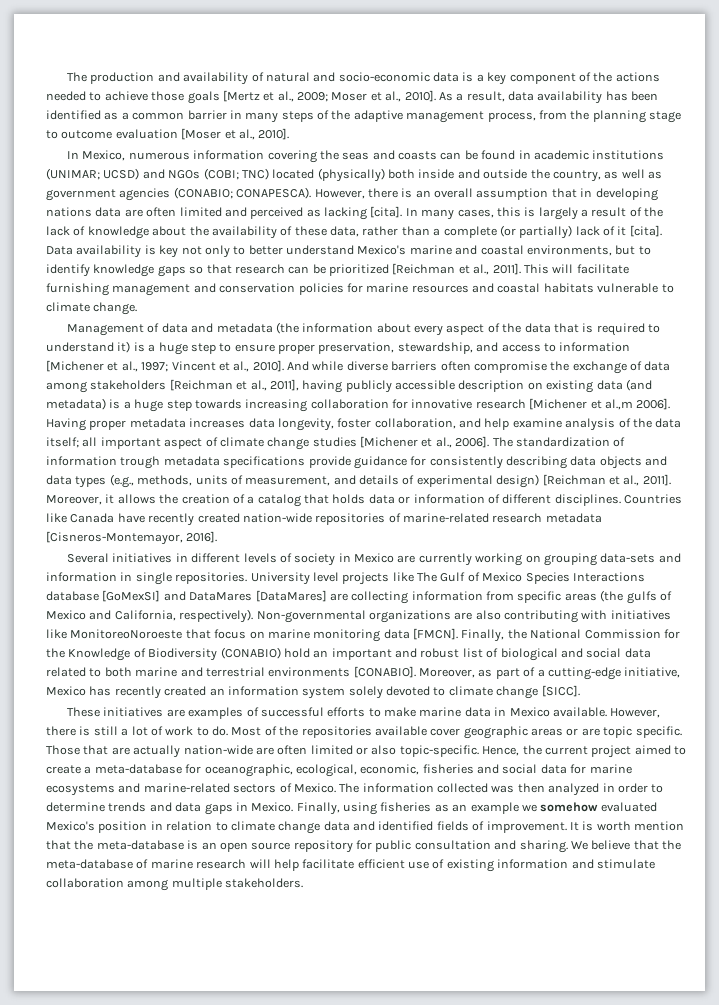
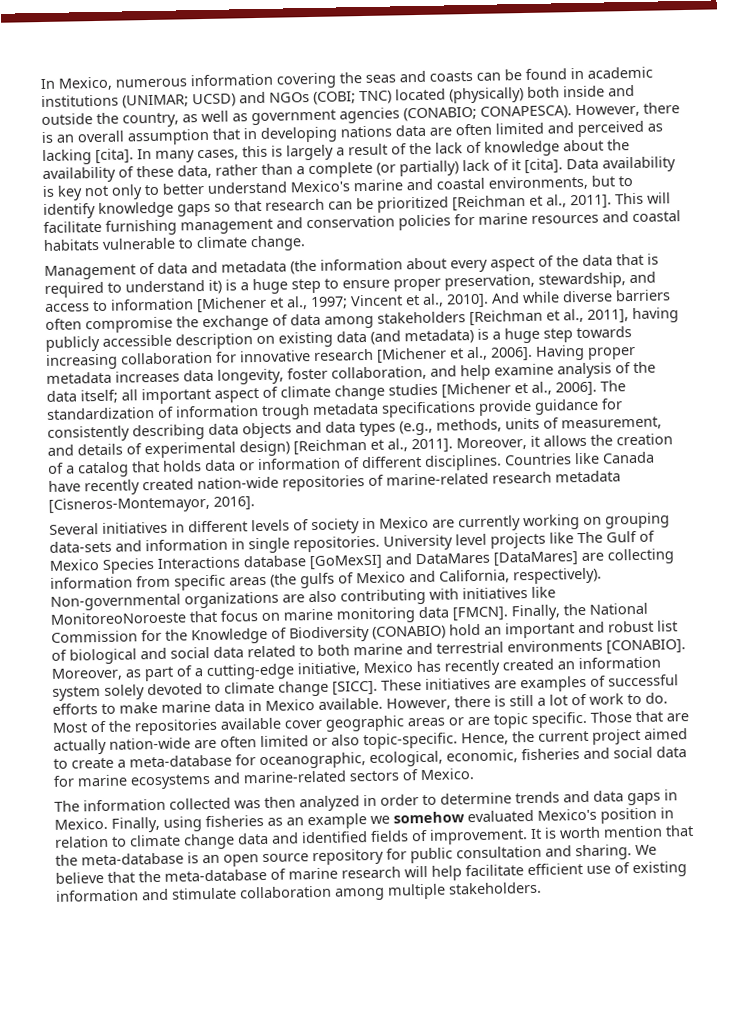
- The production and availability of natural and socio-economic data is a key component of the actions needed to achieve those goals [Mertz et al., 2009; Moser et al., 2010]. As a result, data availability has been identified as a common barrier in many steps of the adaptive management process, from the planning stage to outcome evaluation [Moser et al., 2010].
- And while diverse barriers often compromise the exchange of data among stakeholders [Reichman et al., 2011], having publicly accessible description on existing data (and metadata) is a huge step towards increasing collaboration for innovative research [Michener et al.,m 2006].
+ And while diverse barriers often compromise the exchange of data among stakeholders [Reichman et al., 2011], having publicly accessible description on existing data (and metadata) is a huge step towards increasing collaboration for innovative research [Michener et al., 2006].
- Moreover, as part of a cutting-edge initiative, Mexico has recently created an information system solely devoted to climate change [SICC].
- These initiatives are examples of successful efforts to make marine data in Mexico available.
+ Moreover, as part of a cutting-edge initiative, Mexico has recently created an information system solely devoted to climate change [SICC]. These initiatives are examples of successful efforts to make marine data in Mexico available.
- Hence, the current project aimed to create a meta-database for oceanographic, ecological, economic, fisheries and social data for marine ecosystems and marine-related sectors of Mexico. The information collected was then analyzed in order to determine trends and data gaps in Mexico.
+ Hence, the current project aimed to create a meta-database for oceanographic, ecological, economic, fisheries and social data for marine ecosystems and marine-related sectors of Mexico.
+ The information collected was then analyzed in order to determine trends and data gaps in Mexico.

